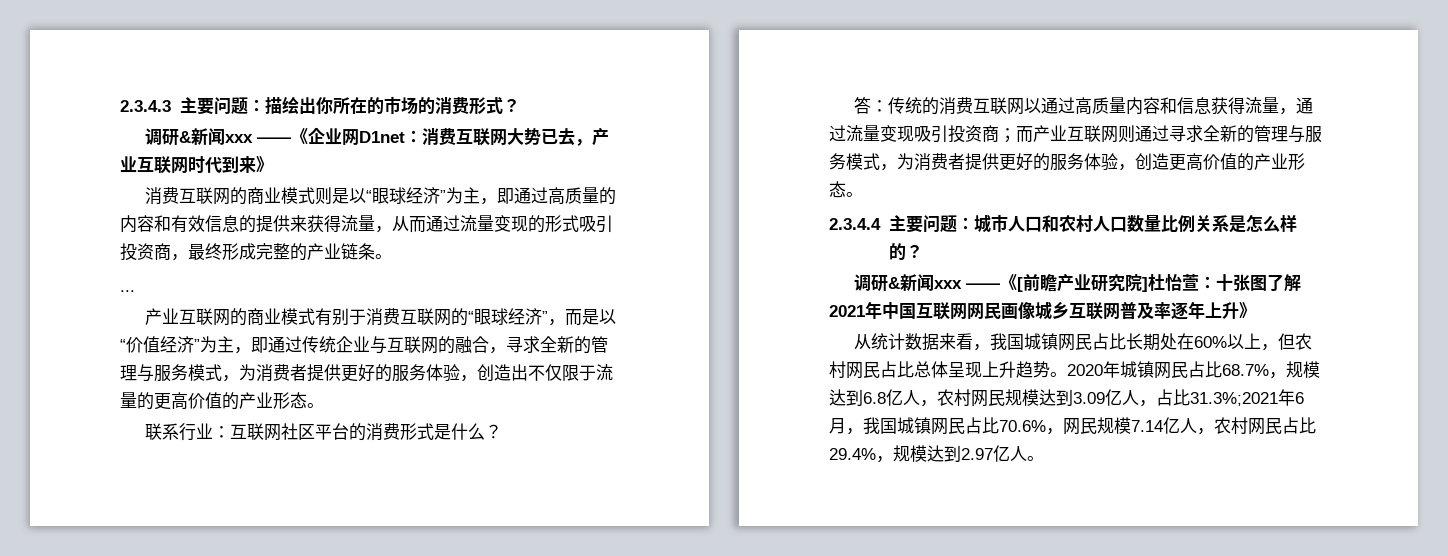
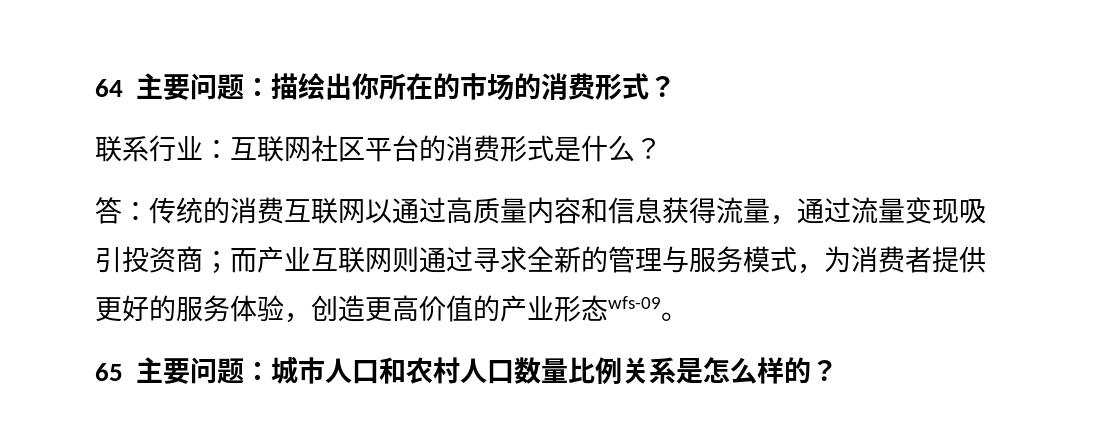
- 2.3.4.3主要问题：描绘出你所在的市场的消费形式？
+ 64主要问题：描绘出你所在的市场的消费形式？
- 调研&新闻xxx ——《企业网D1net：消费互联网大势已去，产业互联网时代到来》
- 消费互联网的商业模式则是以“眼球经济”为主，即通过高质量的内容和有效信息的提供来获得流量，从而通过流量变现的形式吸引投资商，最终形成完整的产业链条。
- ...
- 产业互联网的商业模式有别于消费互联网的“眼球经济”，而是以“价值经济”为主，即通过传统企业与互联网的融合，寻求全新的管理与服务模式，为消费者提供更好的服务体验，创造出不仅限于流量的更高价值的产业形态。
- 答：传统的消费互联网以通过高质量内容和信息获得流量，通过流量变现吸引投资商；而产业互联网则通过寻求全新的管理与服务模式，为消费者提供更好的服务体验，创造更高价值的产业形态。
- 2.3.4.4主要问题：城市人口和农村人口数量比例关系是怎么样的？
+ 答：传统的消费互联网以通过高质量内容和信息获得流量，通过流量变现吸引投资商；而产业互联网则通过寻求全新的管理与服务模式，为消费者提供更好的服务体验，创造更高价值的产业形态wfs-09。
+ 65主要问题：城市人口和农村人口数量比例关系是怎么样的？
- 调研&新闻xxx ——《[前瞻产业研究院]杜怡萱：十张图了解2021年中国互联网网民画像城乡互联网普及率逐年上升》
- 从统计数据来看，我国城镇网民占比长期处在60%以上，但农村网民占比总体呈现上升趋势。2020年城镇网民占比68.7%，规模达到6.8亿人，农村网民规模达到3.09亿人，占比31.3%;2021年6月，我国城镇网民占比70.6%，网民规模7.14亿人，农村网民占比29.4%，规模达到2.97亿人。

